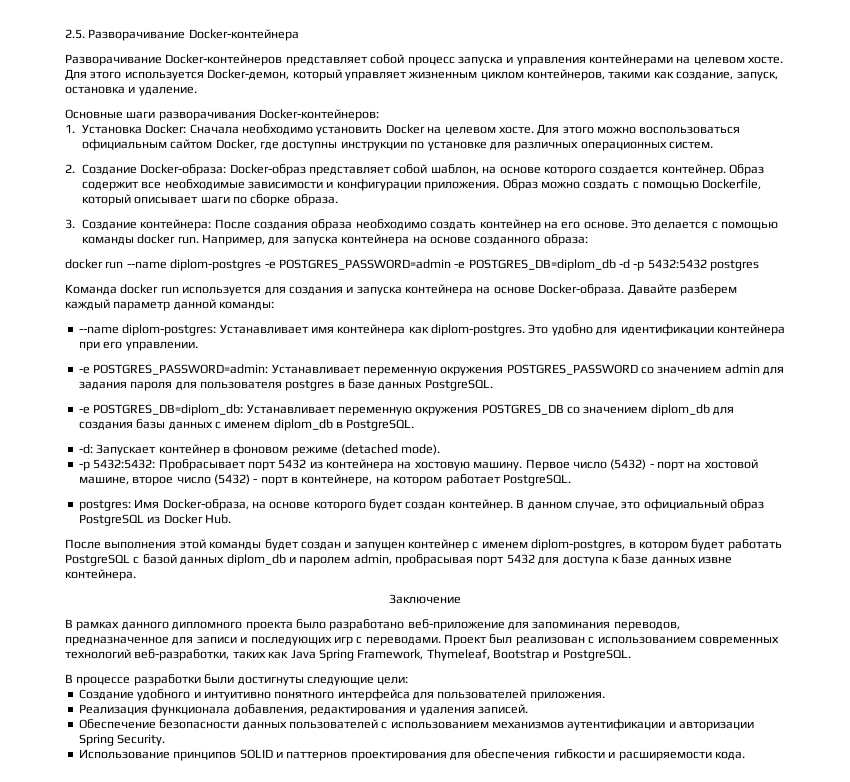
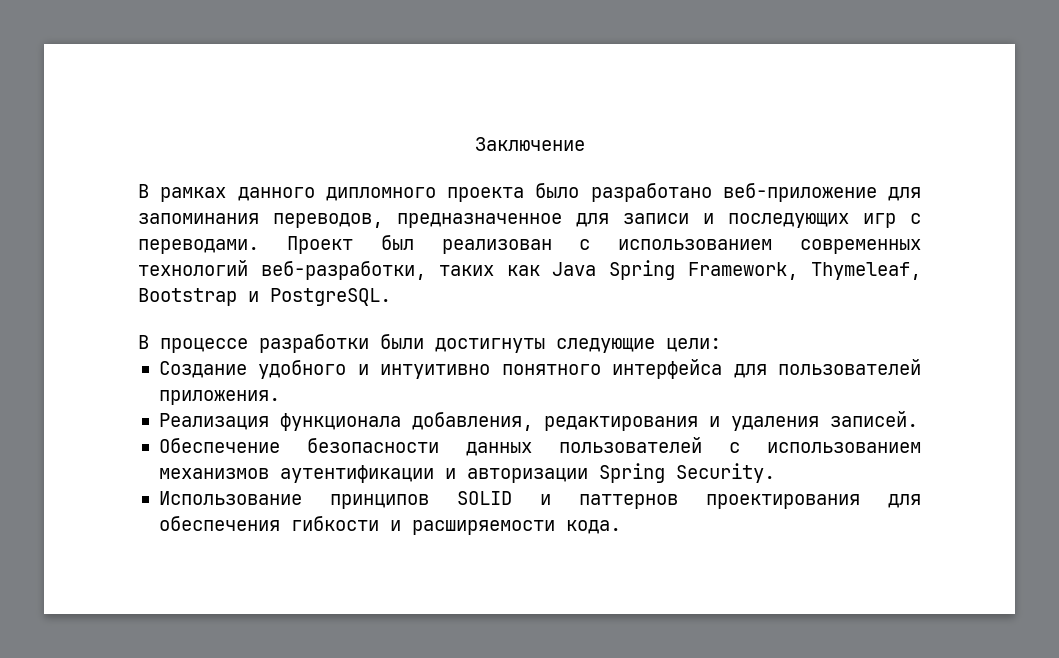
- 2.5. Разворачивание Docker-контейнера
- Разворачивание Docker-контейнеров представляет собой процесс запуска и управления контейнерами на целевом хосте. Для этого используется Docker-демон, который управляет жизненным циклом контейнеров, такими как создание, запуск, остановка и удаление.
- Основные шаги разворачивания Docker-контейнеров:
- 1. Установка Docker: Сначала необходимо установить Docker на целевом хосте. Для этого можно воспользоваться официальным сайтом Docker, где доступны инструкции по установке для различных операционных систем.
- 2. Создание Docker-образа: Docker-образ представляет собой шаблон, на основе которого создается контейнер. Образ содержит все необходимые зависимости и конфигурации приложения. Образ можно создать с помощью Dockerfile, который описывает шаги по сборке образа.
- 3. Создание контейнера: После создания образа необходимо создать контейнер на его основе. Это делается с помощью команды docker run. Например, для запуска контейнера на основе созданного образа:
- docker run --name diplom-postgres -e POSTGRES_PASSWORD=admin -e POSTGRES_DB=diplom_db -d -p 5432:5432 postgres
- Команда docker run используется для создания и запуска контейнера на основе Docker-образа. Давайте разберем каждый параметр данной команды:
- --name diplom-postgres: Устанавливает имя контейнера как diplom-postgres. Это удобно для идентификации контейнера при его управлении.
- -e POSTGRES_PASSWORD=admin: Устанавливает переменную окружения POSTGRES_PASSWORD со значением admin для задания пароля для пользователя postgres в базе данных PostgreSQL.
- -e POSTGRES_DB=diplom_db: Устанавливает переменную окружения POSTGRES_DB со значением diplom_db для создания базы данных с именем diplom_db в PostgreSQL.
- -d: Запускает контейнер в фоновом режиме (detached mode).
- -p 5432:5432: Пробрасывает порт 5432 из контейнера на хостовую машину. Первое число (5432) - порт на хостовой машине, второе число (5432) - порт в контейнере, на котором работает PostgreSQL.
- postgres: Имя Docker-образа, на основе которого будет создан контейнер. В данном случае, это официальный образ PostgreSQL из Docker Hub.
- После выполнения этой команды будет создан и запущен контейнер с именем diplom-postgres, в котором будет работать PostgreSQL с базой данных diplom_db и паролем admin, пробрасывая порт 5432 для доступа к базе данных извне контейнера.

